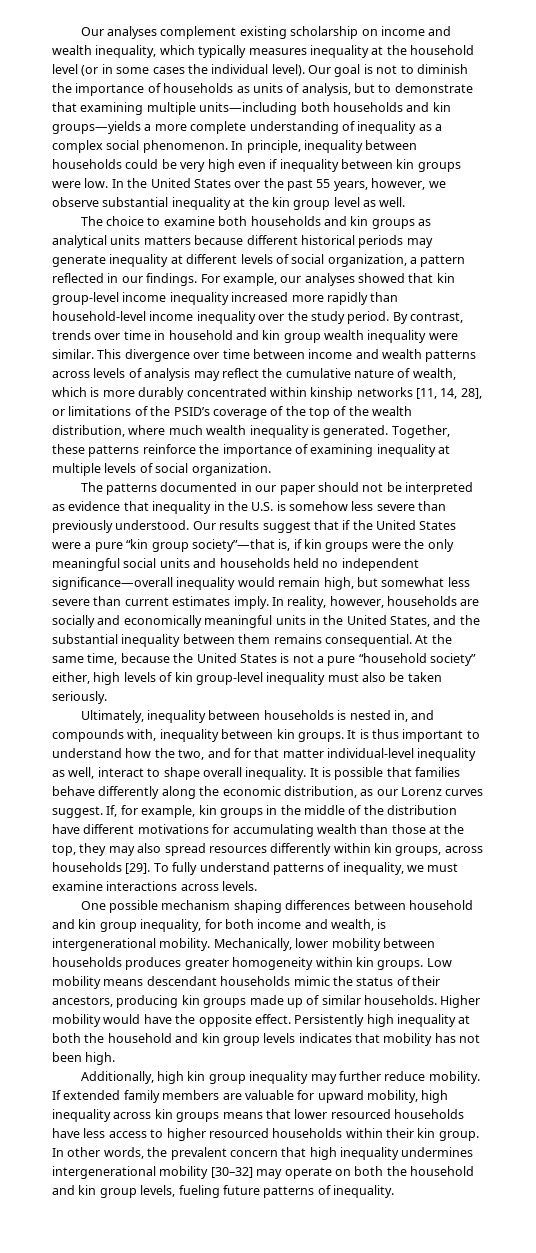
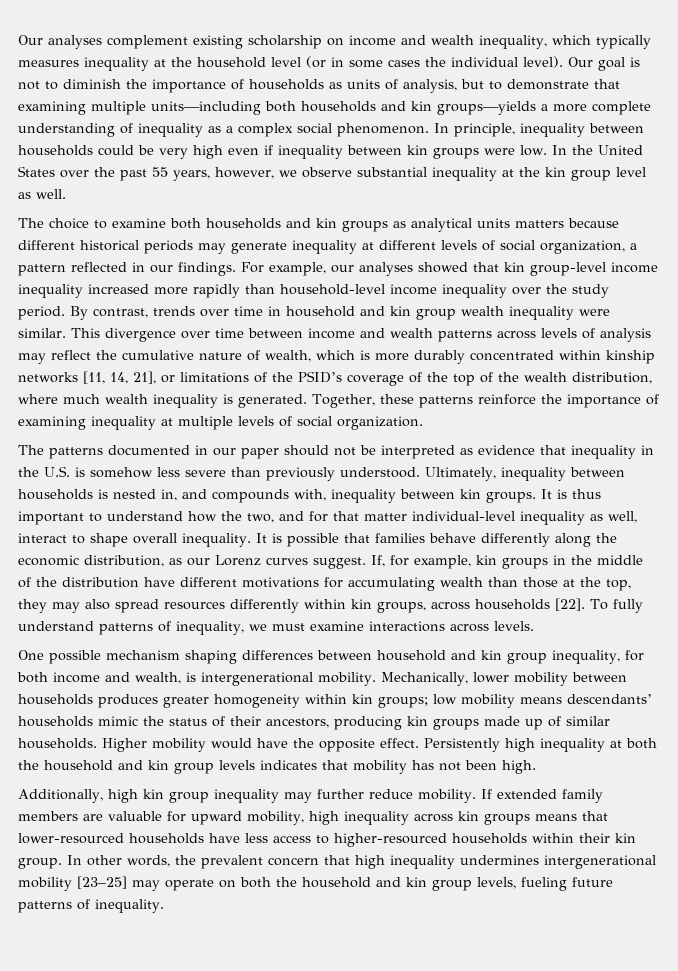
- This divergence over time between income and wealth patterns across levels of analysis may reflect the cumulative nature of wealth, which is more durably concentrated within kinship networks [11, 14, 28], or limitations of the PSID’s coverage of the top of the wealth distribution, where much wealth inequality is generated.
+ This divergence over time between income and wealth patterns across levels of analysis may reflect the cumulative nature of wealth, which is more durably concentrated within kinship networks [11, 14, 21], or limitations of the PSID’s coverage of the top of the wealth distribution, where much wealth inequality is generated.
- The patterns documented in our paper should not be interpreted as evidence that inequality in the U.S. is somehow less severe than previously understood. Our results suggest that if the United States were a pure “kin group society”—that is, if kin groups were the only meaningful social units and households held no independent significance—overall inequality would remain high, but somewhat less severe than current estimates imply. In reality, however, households are socially and economically meaningful units in the United States, and the substantial inequality between them remains consequential. At the same time, because the United States is not a pure “household society” either, high levels of kin group‑level inequality must also be taken seriously.
- Ultimately, inequality between households is nested in, and compounds with, inequality between kin groups.
+ The patterns documented in our paper should not be interpreted as evidence that inequality in the U.S. is somehow less severe than previously understood. Ultimately, inequality between households is nested in, and compounds with, inequality between kin groups.
- If, for example, kin groups in the middle of the distribution have different motivations for accumulating wealth than those at the top, they may also spread resources differently within kin groups, across households [29].
+ If, for example, kin groups in the middle of the distribution have different motivations for accumulating wealth than those at the top, they may also spread resources differently within kin groups, across households [22].
- Mechanically, lower mobility between households produces greater homogeneity within kin groups. Low mobility means descendant households mimic the status of their ancestors, producing kin groups made up of similar households.
+ Mechanically, lower mobility between households produces greater homogeneity within kin groups; low mobility means descendants’ households mimic the status of their ancestors, producing kin groups made up of similar households.
- If extended family members are valuable for upward mobility, high inequality across kin groups means that lower resourced households have less access to higher resourced households within their kin group.
+ If extended family members are valuable for upward mobility, high inequality across kin groups means that lower-resourced households have less access to higher-resourced households within their kin group.
- In other words, the prevalent concern that high inequality undermines intergenerational mobility [30–32] may operate on both the household and kin group levels, fueling future patterns of inequality.
+ In other words, the prevalent concern that high inequality undermines intergenerational mobility [23–25] may operate on both the household and kin group levels, fueling future patterns of inequality.

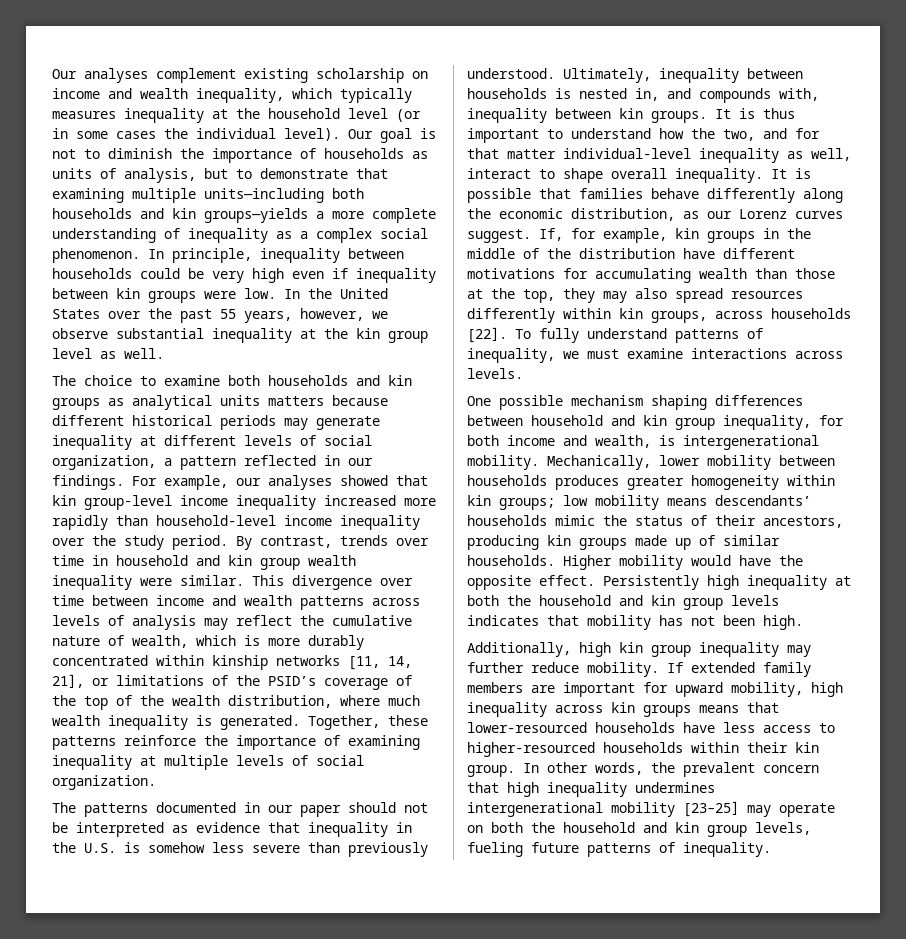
- If extended family members are valuable for upward mobility, high inequality across kin groups means that lower-resourced households have less access to higher-resourced households within their kin group.
+ If extended family members are important for upward mobility, high inequality across kin groups means that lower-resourced households have less access to higher-resourced households within their kin group.

